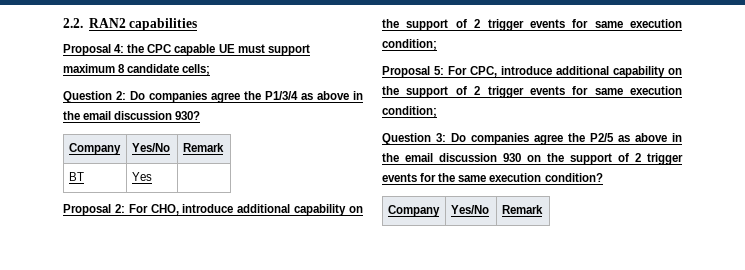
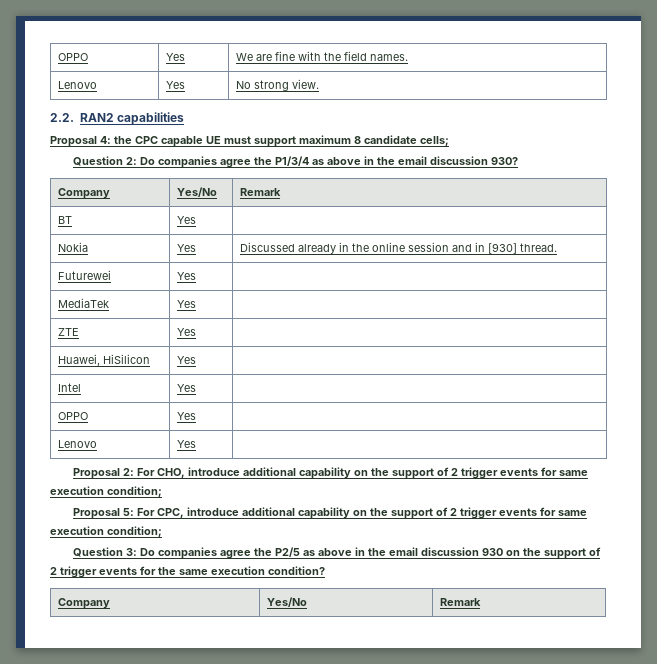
+ OPPO | Yes | We are fine with the field names.
+ Lenovo | Yes | No strong view.
+ Nokia | Yes | Discussed already in the online session and in [930] thread.
+ Futurewei | Yes |
+ MediaTek | Yes |
+ ZTE | Yes |
+ Huawei, HiSilicon | Yes |
+ Intel | Yes |
+ OPPO | Yes |
+ Lenovo | Yes |

